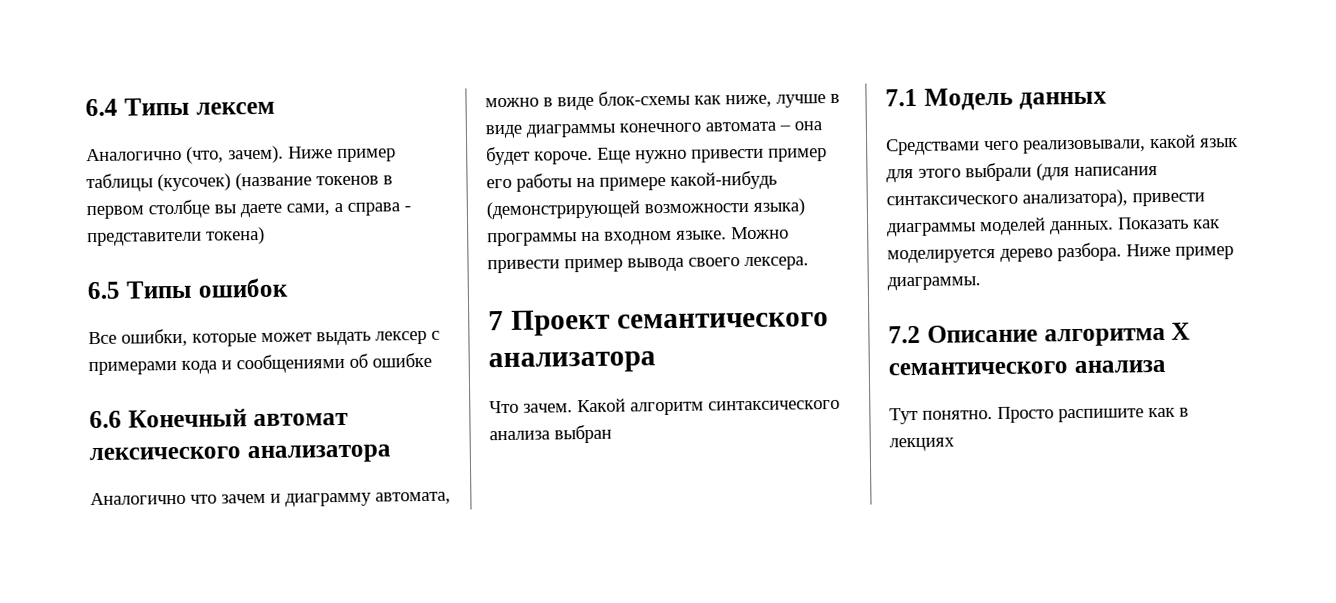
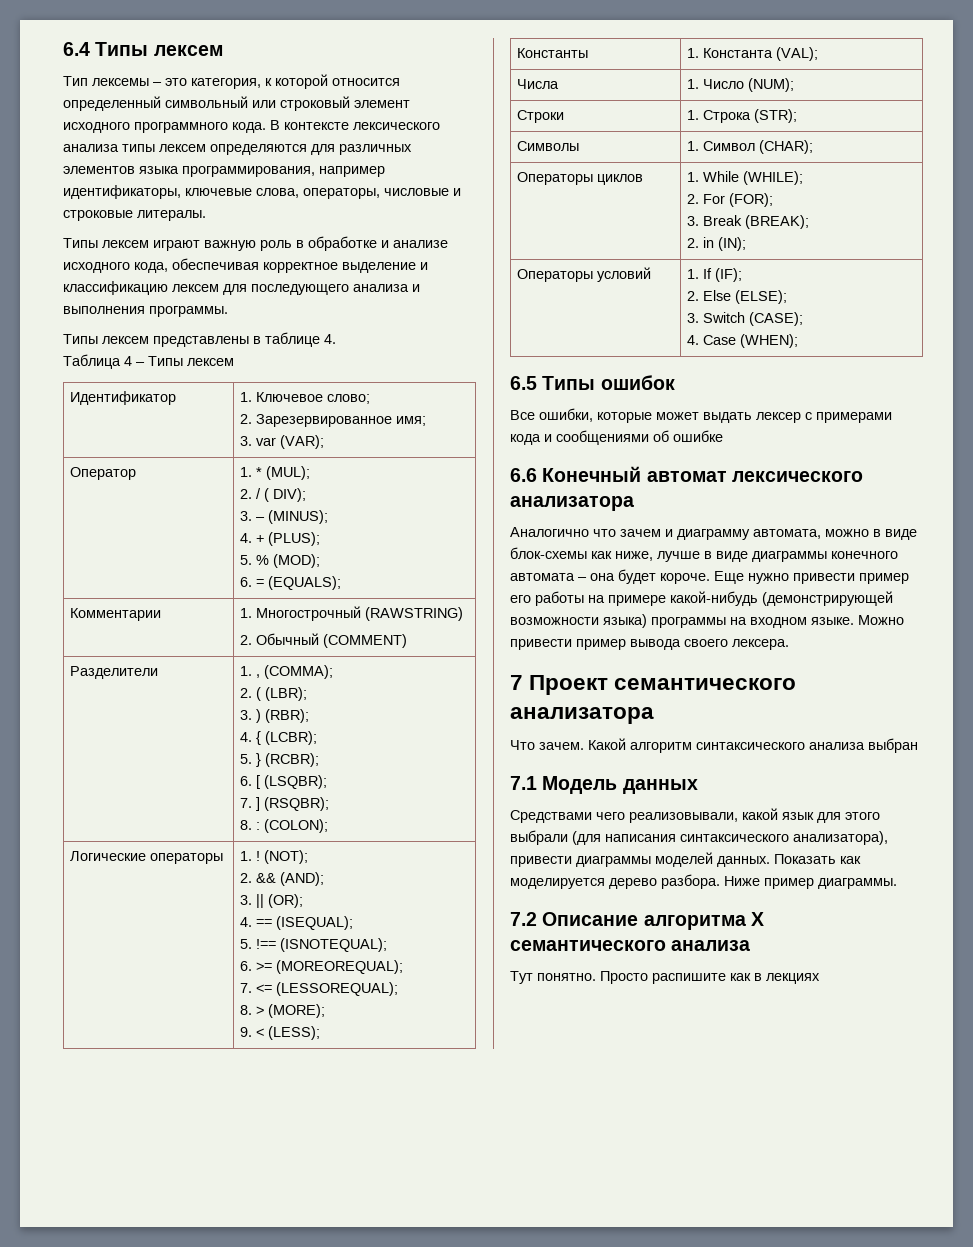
- Аналогично (что, зачем). Ниже пример таблицы (кусочек) (название токенов в первом столбце вы даете сами, а справа - представители токена)
+ Тип лексемы – это категория, к которой относится определенный символьный или строковый элемент исходного программного кода. В контексте лексического анализа типы лексем определяются для различных элементов языка программирования, например идентификаторы, ключевые слова, операторы, числовые и строковые литералы.
+ Типы лексем играют важную роль в обработке и анализе исходного кода, обеспечивая корректное выделение и классификацию лексем для последующего анализа и выполнения программы.
+ Типы лексем представлены в таблице 4.
+ Таблица 4 – Типы лексем
+ Идентификатор | 1. Ключевое слово;
+ 2. Зарезервированное имя;
+ 3. var (VAR);
+ Оператор | 1. * (MUL);
+ 2. / ( DIV);
+ 3. – (MINUS);
+ 4. + (PLUS);
+ 5. % (MOD);
+ 6. = (EQUALS);
+ Комментарии | 1. Многострочный (RAWSTRING)
+ 2. Обычный (COMMENT)
+ Разделители | 1. , (COMMA);
+ 2. ( (LBR);
+ 3. ) (RBR);
+ 4. { (LCBR);
+ 5. } (RCBR);
+ 6. [ (LSQBR);
+ 7. ] (RSQBR);
+ 8. : (COLON);
+ Логические операторы | 1. ! (NOT);
+ 2. && (AND);
+ 3. || (OR);
+ 4. == (ISEQUAL);
+ 5. !== (ISNOTEQUAL);
+ 6. >= (MOREOREQUAL);
+ 7. <= (LESSOREQUAL);
+ 8. > (MORE);
+ 9. < (LESS);
+ Константы | 1. Константа (VAL);
+ Числа | 1. Число (NUM);
+ Строки | 1. Строка (STR);
+ Символы | 1. Символ (CHAR);
+ Операторы циклов | 1. While (WHILE);
+ 2. For (FOR);
+ 3. Break (BREAK);
+ 2. in (IN);
+ Операторы условий | 1. If (IF);
+ 2. Else (ELSE);
+ 3. Switch (CASE);
+ 4. Case (WHEN);

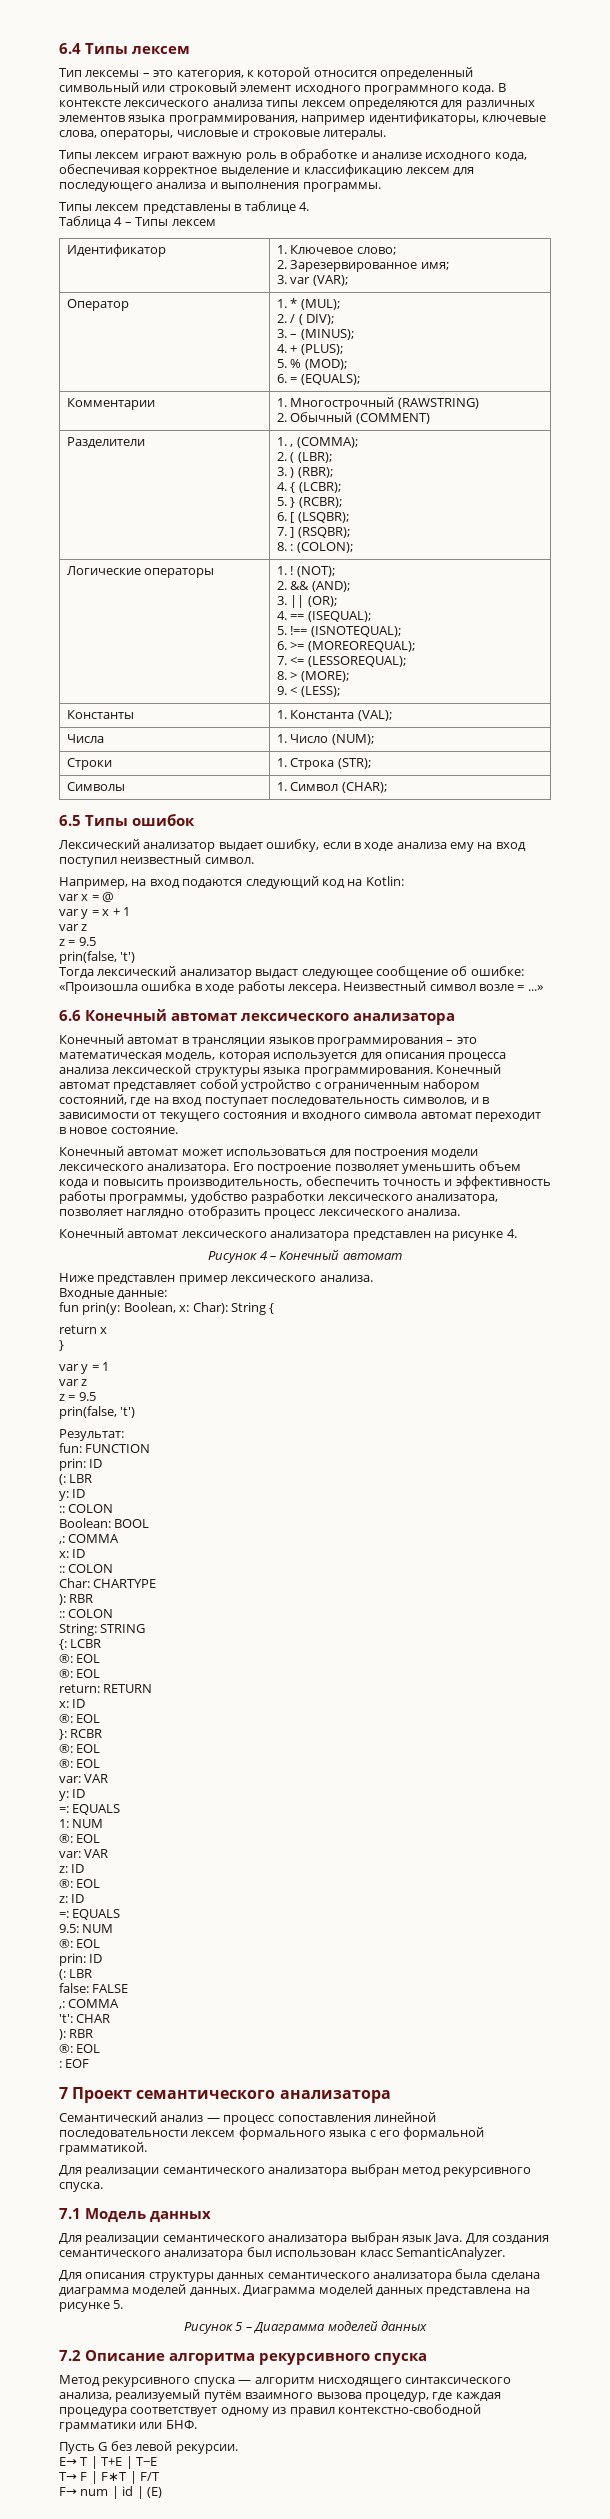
- Операторы циклов | 1. While (WHILE);
- 2. For (FOR);
- 3. Break (BREAK);
- 2. in (IN);
- Операторы условий | 1. If (IF);
- 2. Else (ELSE);
- 3. Switch (CASE);
- 4. Case (WHEN);
  6.5 Типы ошибок
- Все ошибки, которые может выдать лексер с примерами кода и сообщениями об ошибке
+ Лексический анализатор выдает ошибку, если в ходе анализа ему на вход поступил неизвестный символ.
+ Например, на вход подаются следующий код на Kotlin:
+ var x = @
+ var y = x + 1
+ var z
+ z = 9.5
+ prin(false, 't')
+ Тогда лексический анализатор выдаст следующее сообщение об ошибке: «Произошла ошибка в ходе работы лексера. Неизвестный символ возле = ...»
- Аналогично что зачем и диаграмму автомата, можно в виде блок-схемы как ниже, лучше в виде диаграммы конечного автомата – она будет короче. Еще нужно привести пример его работы на примере какой-нибудь (демонстрирующей возможности языка) программы на входном языке. Можно привести пример вывода своего лексера.
+ Конечный автомат в трансляции языков программирования – это математическая модель, которая используется для описания процесса анализа лексической структуры языка программирования. Конечный автомат представляет собой устройство с ограниченным набором состояний, где на вход поступает последовательность символов, и в зависимости от текущего состояния и входного символа автомат переходит в новое состояние.
+ Конечный автомат может использоваться для построения модели лексического анализатора. Его построение позволяет уменьшить объем кода и повысить производительность, обеспечить точность и эффективность работы программы, удобство разработки лексического анализатора, позволяет наглядно отобразить процесс лексического анализа.
+ Конечный автомат лексического анализатора представлен на рисунке 4.
+ Рисунок 4 – Конечный автомат
+ Ниже представлен пример лексического анализа.
+ Входные данные:
+ fun prin(y: Boolean, x: Char): String {
+ return x
+ }
+ var y = 1
+ var z
+ z = 9.5
+ prin(false, 't')
+ Результат:
+ fun: FUNCTION
+ prin: ID
+ (: LBR
+ y: ID
+ :: COLON
+ Boolean: BOOL
+ ,: COMMA
+ x: ID
+ :: COLON
+ Char: CHARTYPE
+ ): RBR
+ :: COLON
+ String: STRING
+ {: LCBR
+ ®: EOL
+ ®: EOL
+ return: RETURN
+ x: ID
+ ®: EOL
+ }: RCBR
+ ®: EOL
+ ®: EOL
+ var: VAR
+ y: ID
+ =: EQUALS
+ 1: NUM
+ ®: EOL
+ var: VAR
+ z: ID
+ ®: EOL
+ z: ID
+ =: EQUALS
+ 9.5: NUM
+ ®: EOL
+ prin: ID
+ (: LBR
+ false: FALSE
+ ,: COMMA
+ 't': CHAR
+ ): RBR
+ ®: EOL
+ : EOF
  7 Проект семантического анализатора
- Что зачем. Какой алгоритм синтаксического анализа выбран
+ Семантический анализ — процесс сопоставления линейной последовательности лексем формального языка с его формальной грамматикой.
+ Для реализации семантического анализатора выбран метод рекурсивного спуска.
  7.1 Модель данных
- Средствами чего реализовывали, какой язык для этого выбрали (для написания синтаксического анализатора), привести диаграммы моделей данных. Показать как моделируется дерево разбора. Ниже пример диаграммы.
- 7.2 Описание алгоритма X семантического анализа
- Тут понятно. Просто распишите как в лекциях
+ Для реализации семантического анализатора выбран язык Java. Для создания семантического анализатора был использован класс SemanticAnalyzer.
+ Для описания структуры данных семантического анализатора была сделана диаграмма моделей данных. Диаграмма моделей данных представлена на рисунке 5.
+ Рисунок 5 – Диаграмма моделей данных
+ 7.2 Описание алгоритма рекурсивного спуска
+ Метод рекурсивного спуска — алгоритм нисходящего синтаксического анализа, реализуемый путём взаимного вызова процедур, где каждая процедура соответствует одному из правил контекстно-свободной грамматики или БНФ.
+ Пусть G без левой рекурсии.
+ E→ T | T+E | T−E
+ T→ F | F∗T | F/T
+ F→ num | id | (E)

